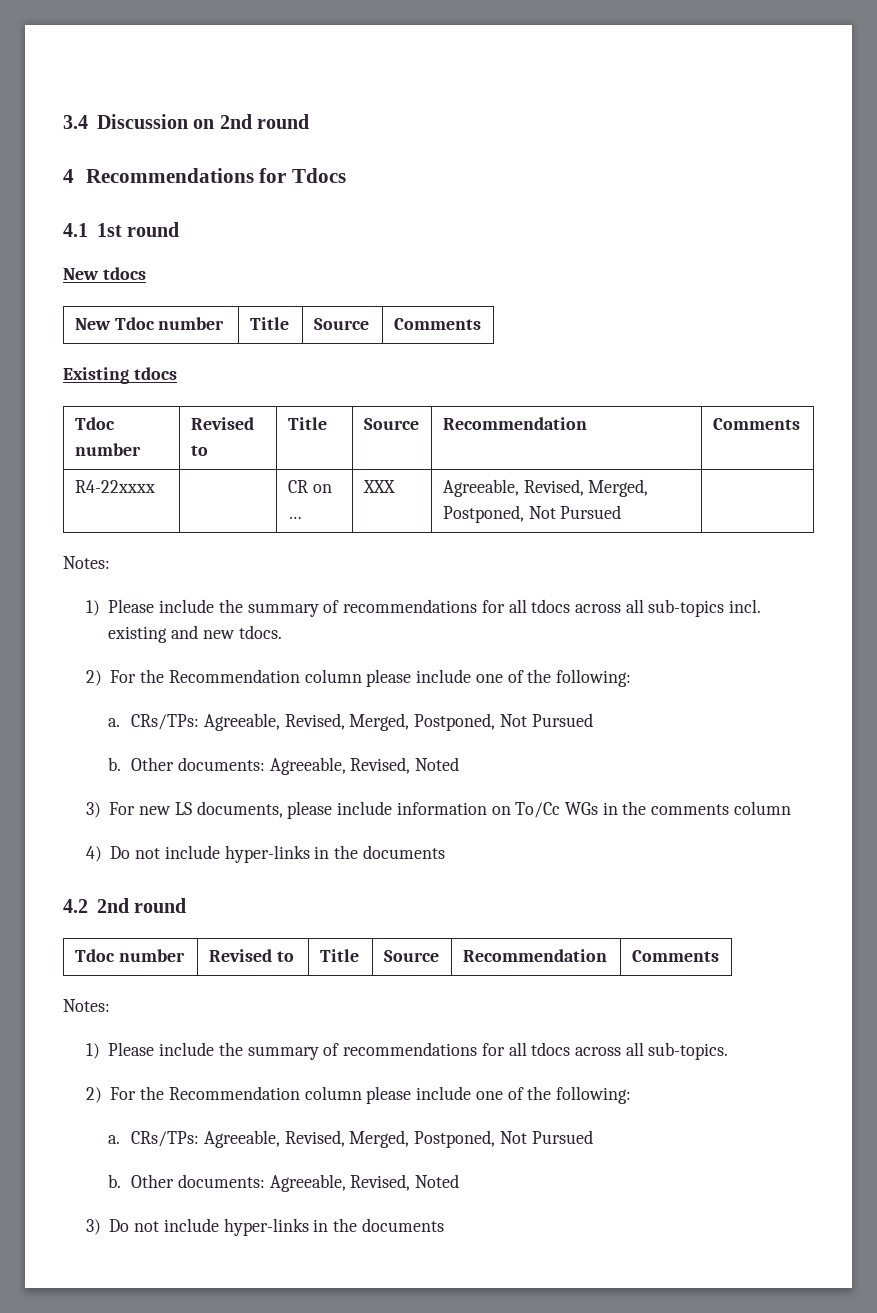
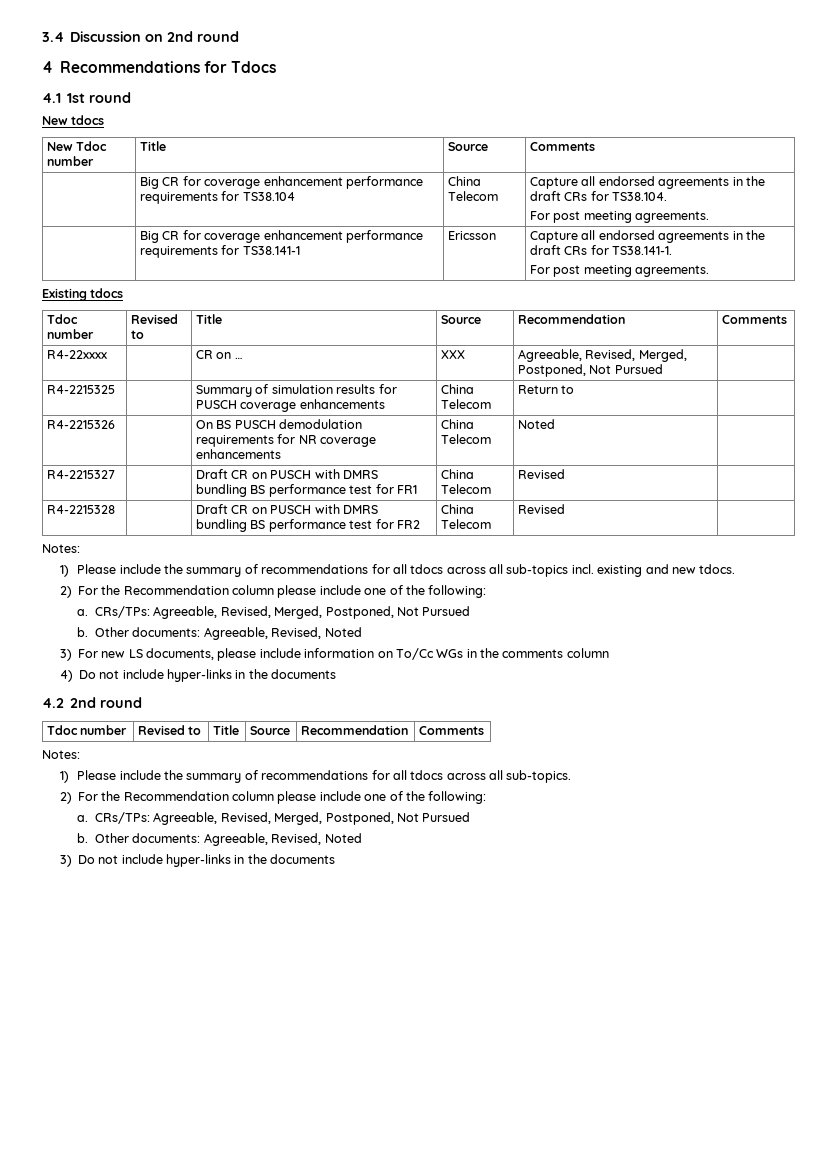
+ | Big CR for coverage enhancement performance requirements for TS38.104 | China Telecom | Capture all endorsed agreements in the draft CRs for TS38.104.
+ For post meeting agreements.
+ | Big CR for coverage enhancement performance requirements for TS38.141-1 | Ericsson | Capture all endorsed agreements in the draft CRs for TS38.141-1.
+ For post meeting agreements.
+ R4-2215325 | | Summary of simulation results for PUSCH coverage enhancements | China Telecom | Return to |
+ R4-2215326 | | On BS PUSCH demodulation requirements for NR coverage enhancements | China Telecom | Noted |
+ R4-2215327 | | Draft CR on PUSCH with DMRS bundling BS performance test for FR1 | China Telecom | Revised |
+ R4-2215328 | | Draft CR on PUSCH with DMRS bundling BS performance test for FR2 | China Telecom | Revised |

